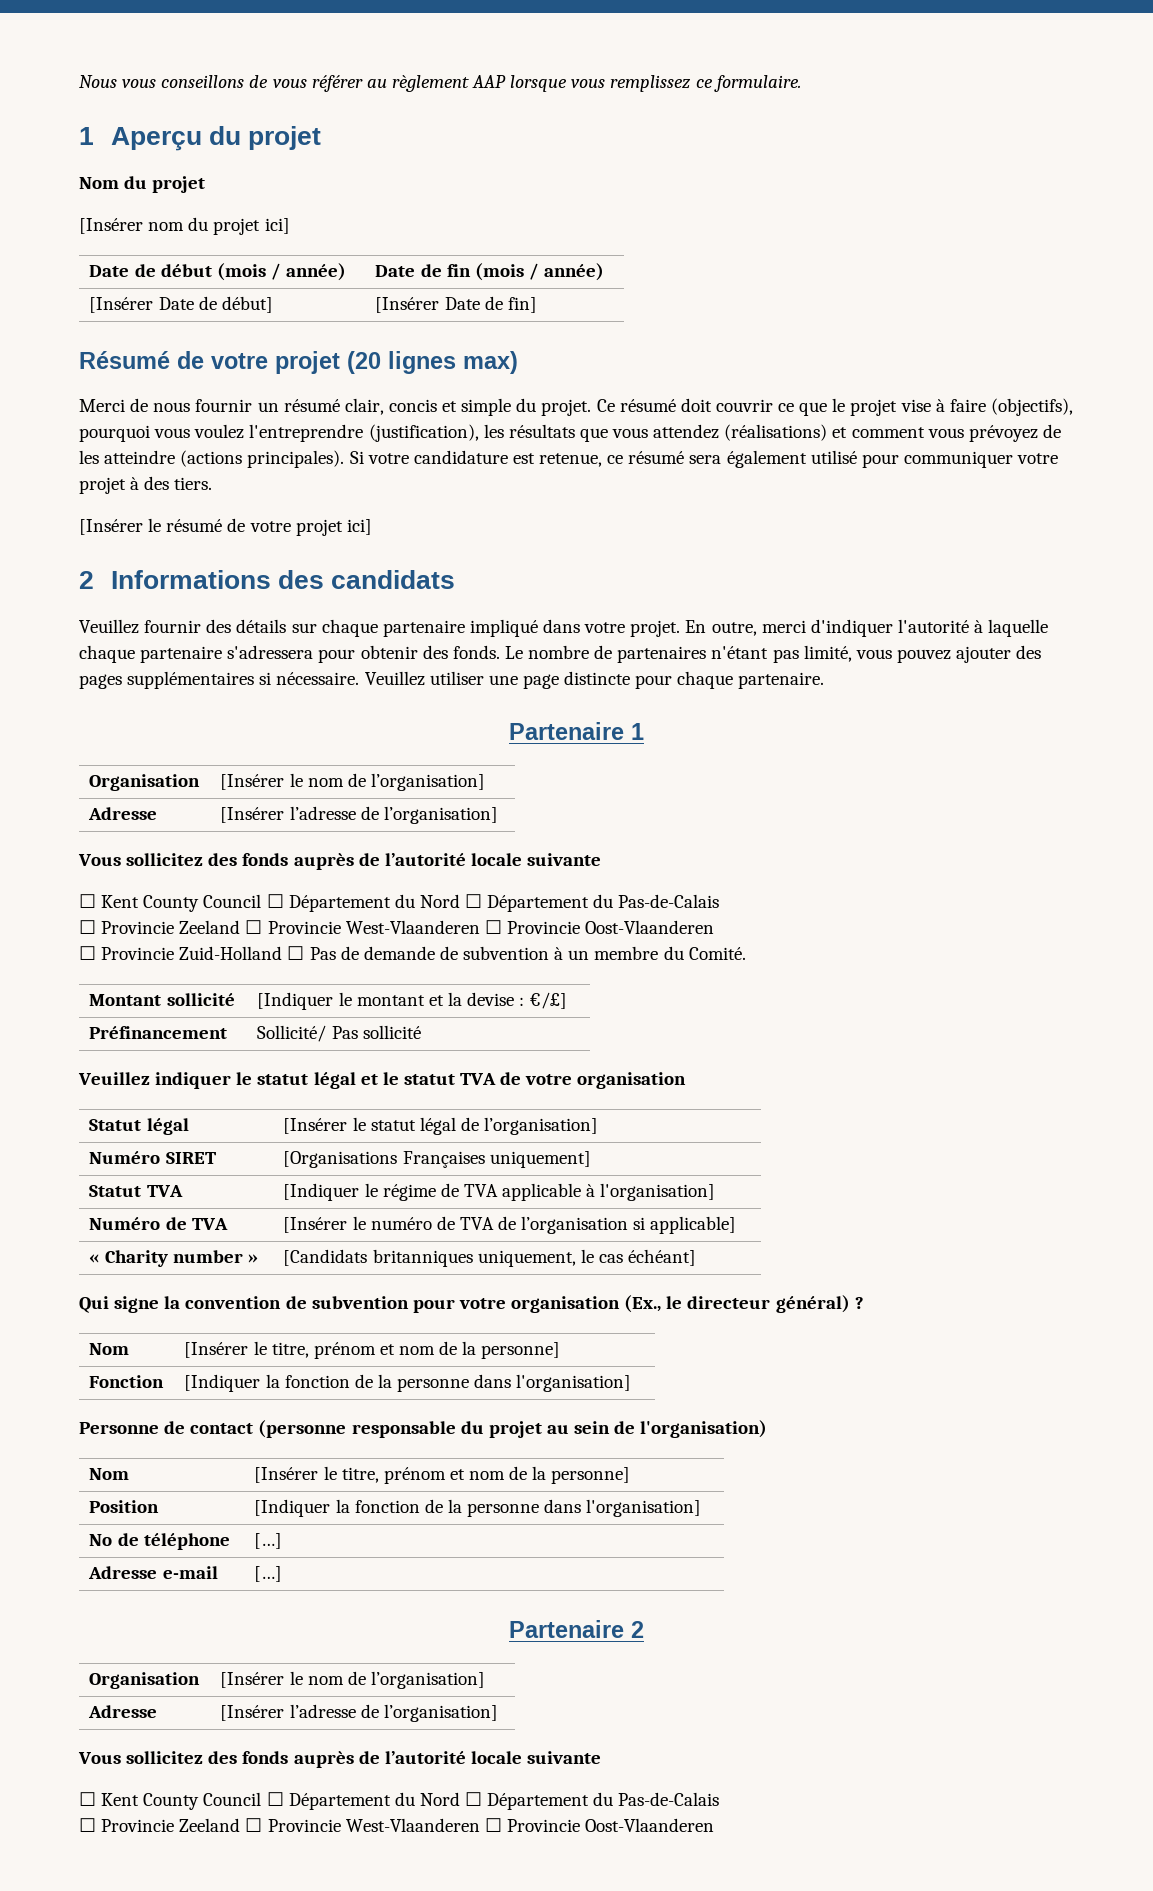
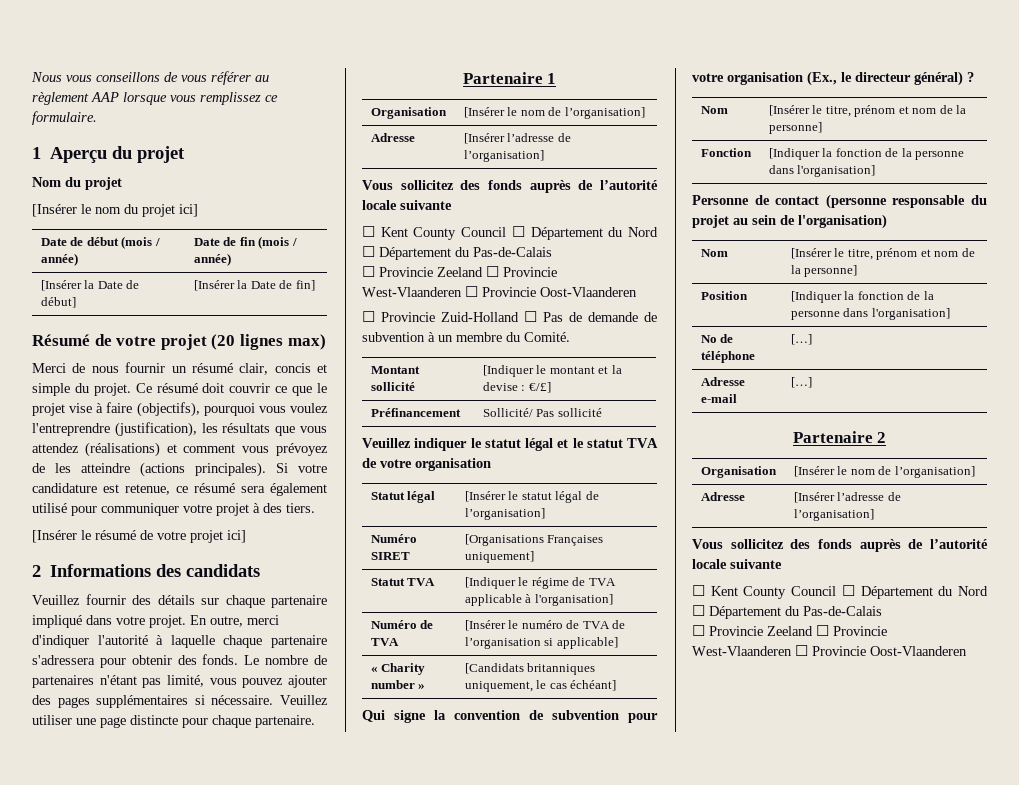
- [Insérer nom du projet ici]
+ [Insérer le nom du projet ici]
- [Insérer Date de début] | [Insérer Date de fin]
+ [Insérer la Date de début] | [Insérer la Date de fin]

